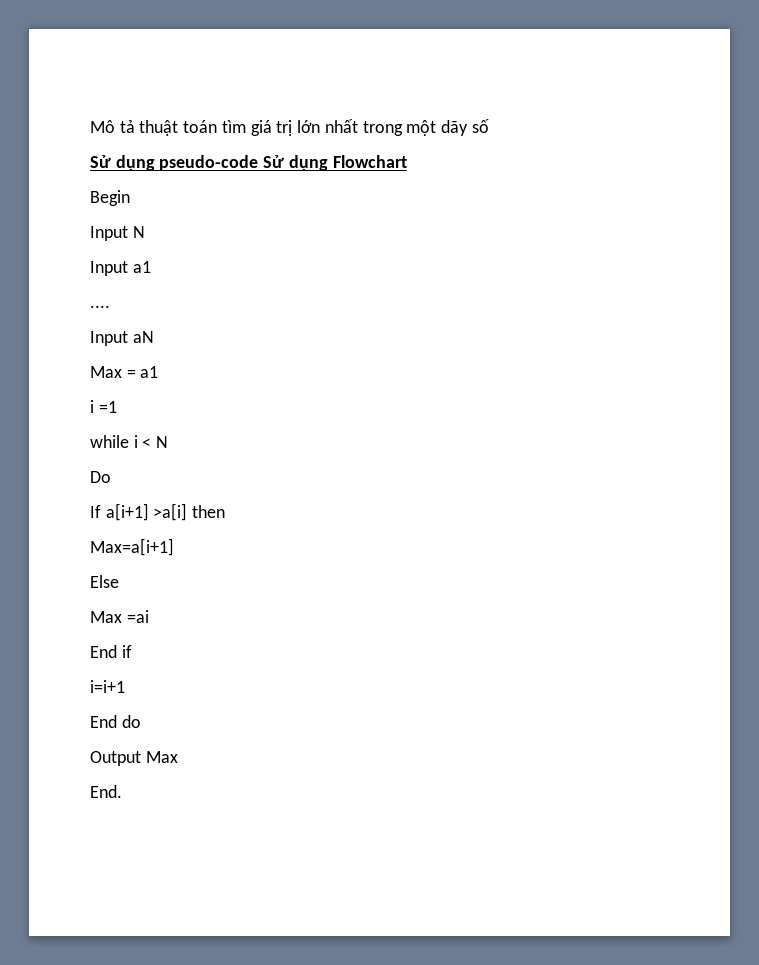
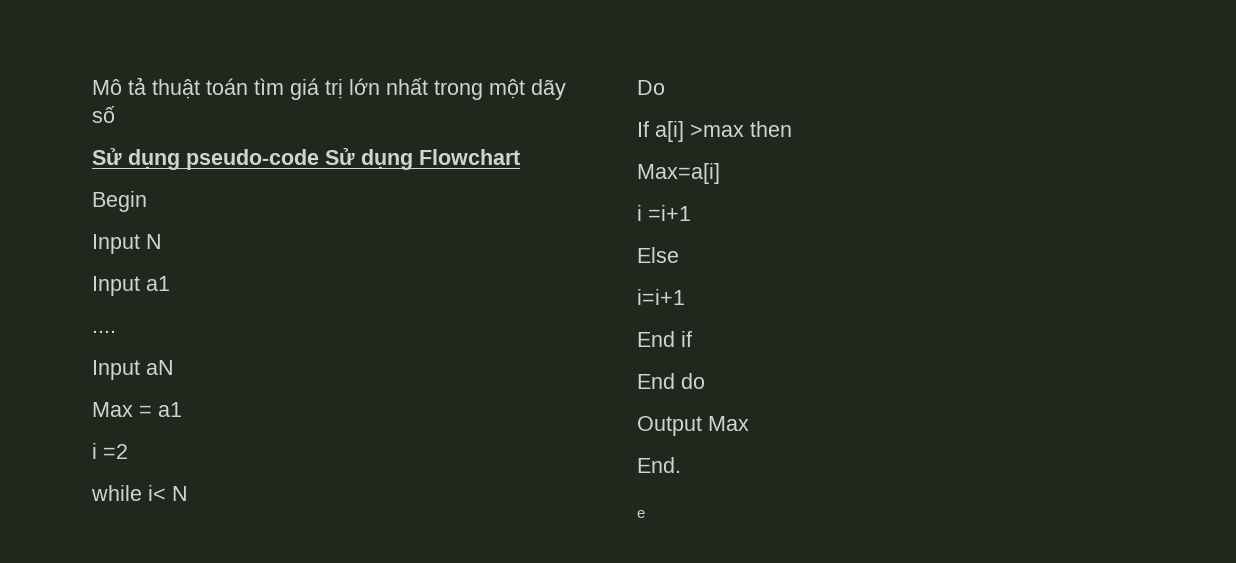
- i =1
+ i =2
- while i < N
+ while i< N
- If a[i+1] >a[i] then
+ If a[i] >max then
- Max=a[i+1]
+ Max=a[i]
+ i =i+1
- Max =ai
+ i=i+1
- i=i+1
+ e

